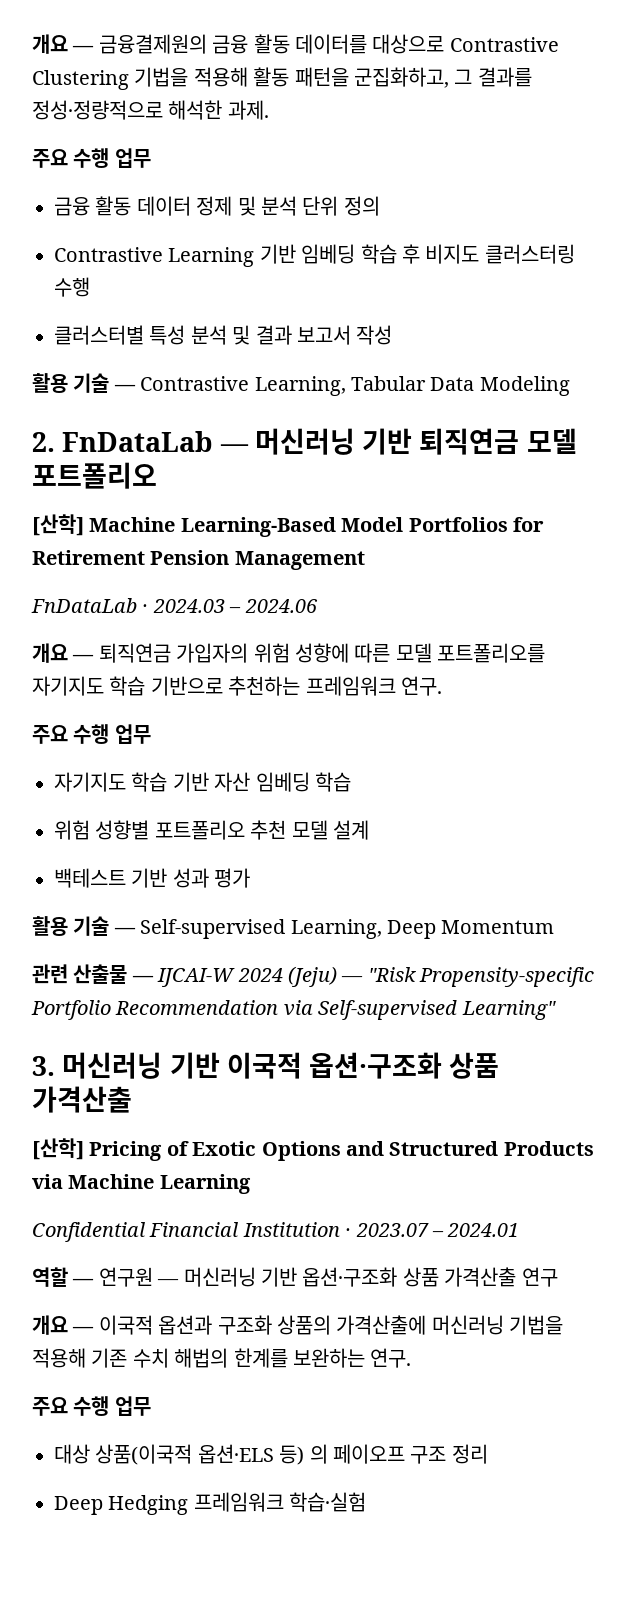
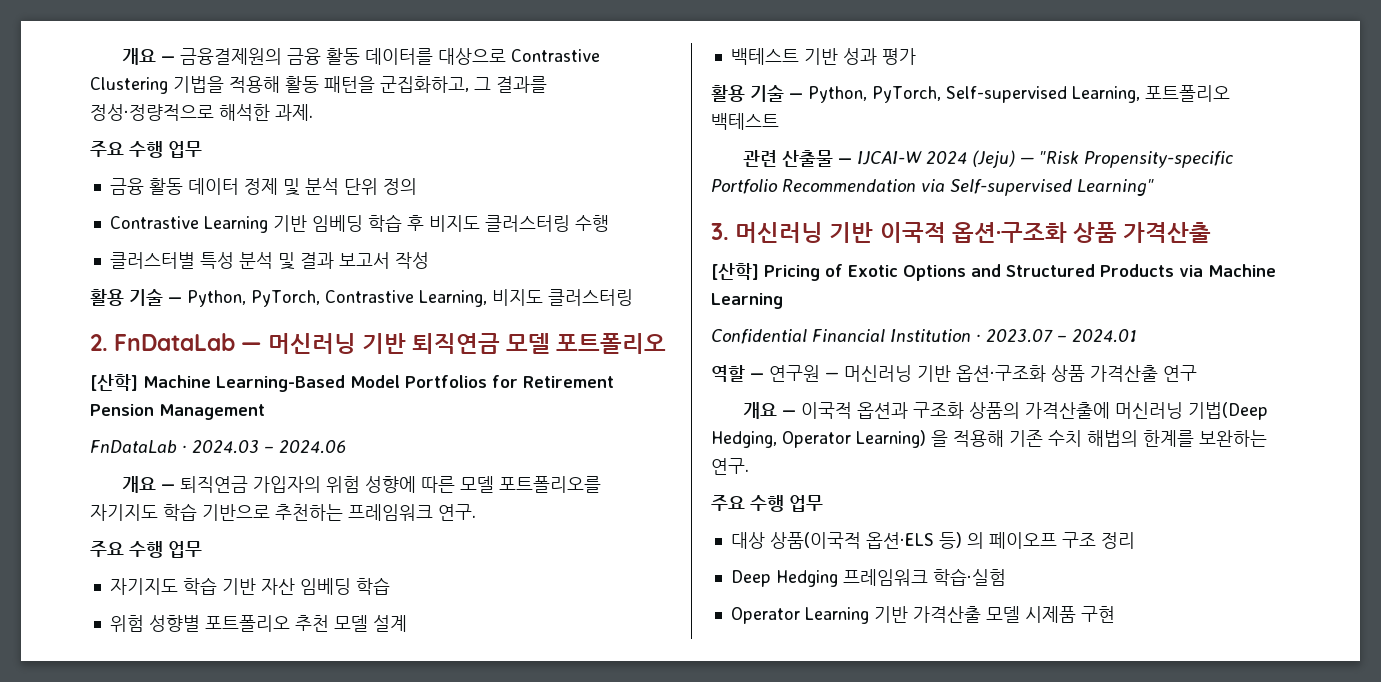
- 활용 기술 — Contrastive Learning, Tabular Data Modeling
+ 활용 기술 — Python, PyTorch, Contrastive Learning, 비지도 클러스터링
- 활용 기술 — Self-supervised Learning, Deep Momentum
+ 활용 기술 — Python, PyTorch, Self-supervised Learning, 포트폴리오 백테스트
- 개요 — 이국적 옵션과 구조화 상품의 가격산출에 머신러닝 기법을 적용해 기존 수치 해법의 한계를 보완하는 연구.
+ 개요 — 이국적 옵션과 구조화 상품의 가격산출에 머신러닝 기법(Deep Hedging, Operator Learning) 을 적용해 기존 수치 해법의 한계를 보완하는 연구.
+ Operator Learning 기반 가격산출 모델 시제품 구현

